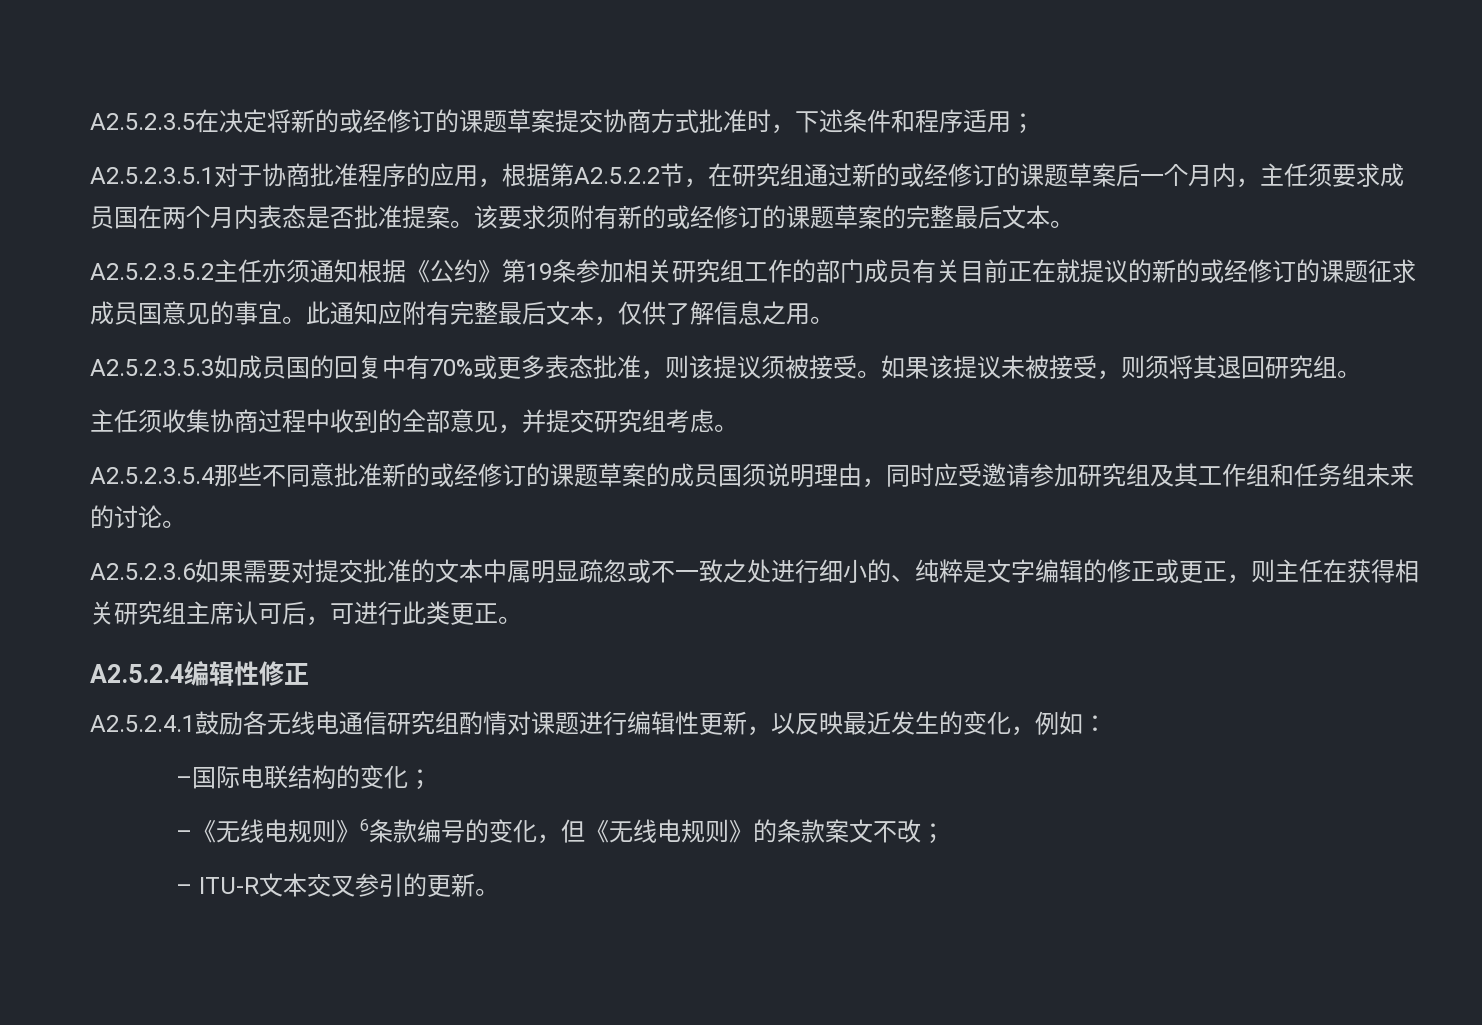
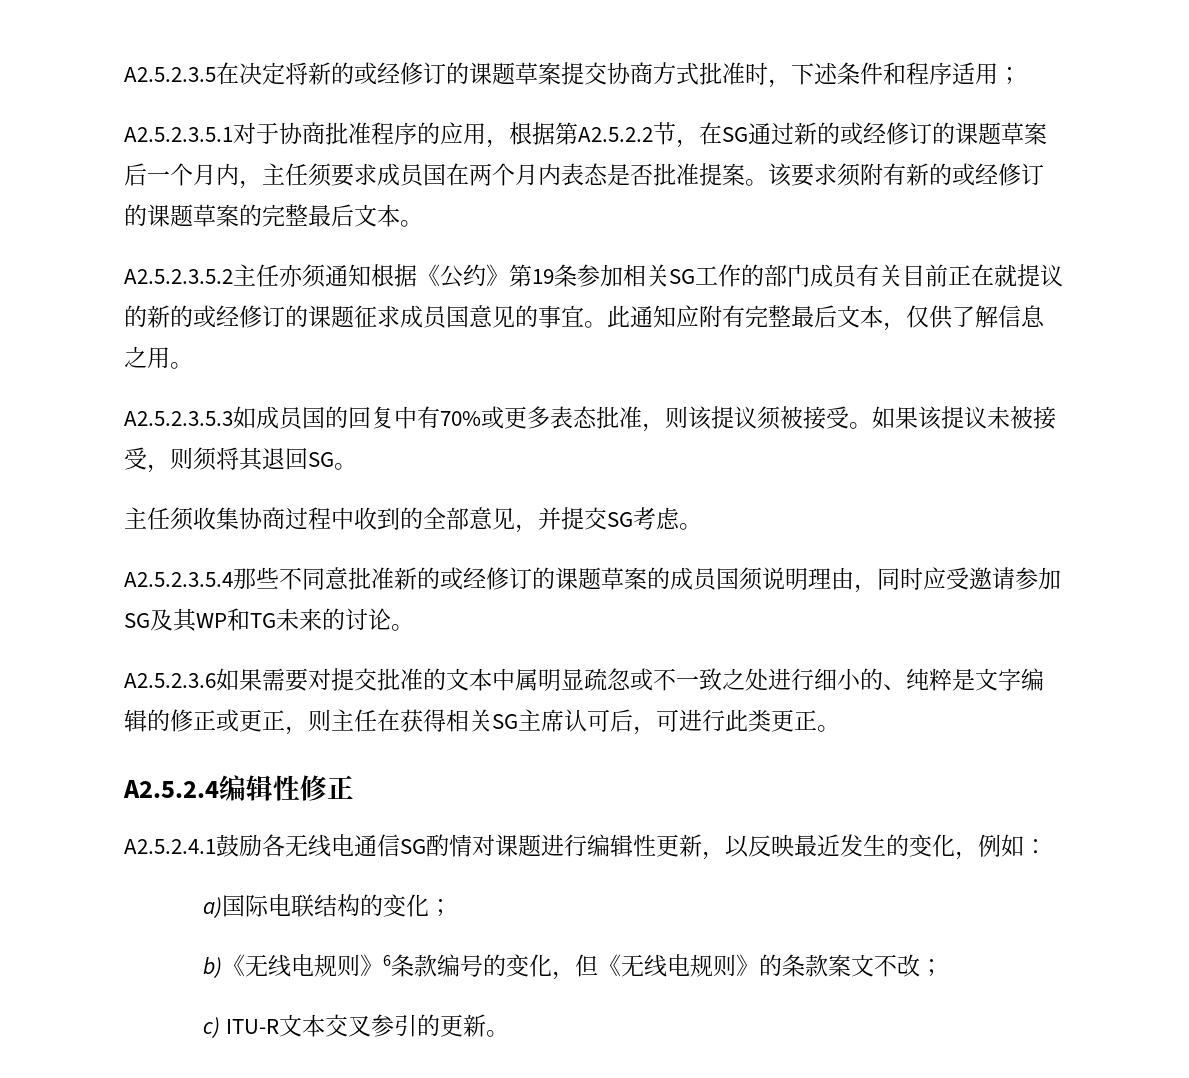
- A2.5.2.3.5.1对于协商批准程序的应用，根据第A2.5.2.2节，在研究组通过新的或经修订的课题草案后一个月内，主任须要求成员国在两个月内表态是否批准提案。
+ A2.5.2.3.5.1对于协商批准程序的应用，根据第A2.5.2.2节，在SG通过新的或经修订的课题草案后一个月内，主任须要求成员国在两个月内表态是否批准提案。
- A2.5.2.3.5.2主任亦须通知根据《公约》第19条参加相关研究组工作的部门成员有关目前正在就提议的新的或经修订的课题征求成员国意见的事宜。
+ A2.5.2.3.5.2主任亦须通知根据《公约》第19条参加相关SG工作的部门成员有关目前正在就提议的新的或经修订的课题征求成员国意见的事宜。
- 如果该提议未被接受，则须将其退回研究组。
+ 如果该提议未被接受，则须将其退回SG。
- 主任须收集协商过程中收到的全部意见，并提交研究组考虑。
+ 主任须收集协商过程中收到的全部意见，并提交SG考虑。
- A2.5.2.3.5.4那些不同意批准新的或经修订的课题草案的成员国须说明理由，同时应受邀请参加研究组及其工作组和任务组未来的讨论。
+ A2.5.2.3.5.4那些不同意批准新的或经修订的课题草案的成员国须说明理由，同时应受邀请参加SG及其WP和TG未来的讨论。
- A2.5.2.3.6如果需要对提交批准的文本中属明显疏忽或不一致之处进行细小的、纯粹是文字编辑的修正或更正，则主任在获得相关研究组主席认可后，可进行此类更正。
+ A2.5.2.3.6如果需要对提交批准的文本中属明显疏忽或不一致之处进行细小的、纯粹是文字编辑的修正或更正，则主任在获得相关SG主席认可后，可进行此类更正。
- A2.5.2.4.1鼓励各无线电通信研究组酌情对课题进行编辑性更新，以反映最近发生的变化，例如：
+ A2.5.2.4.1鼓励各无线电通信SG酌情对课题进行编辑性更新，以反映最近发生的变化，例如：
- –国际电联结构的变化；
+ a)国际电联结构的变化；
- –《无线电规则》6条款编号的变化，但《无线电规则》的条款案文不改；
+ b)《无线电规则》6条款编号的变化，但《无线电规则》的条款案文不改；
- – ITU-R文本交叉参引的更新。
+ c) ITU-R文本交叉参引的更新。

